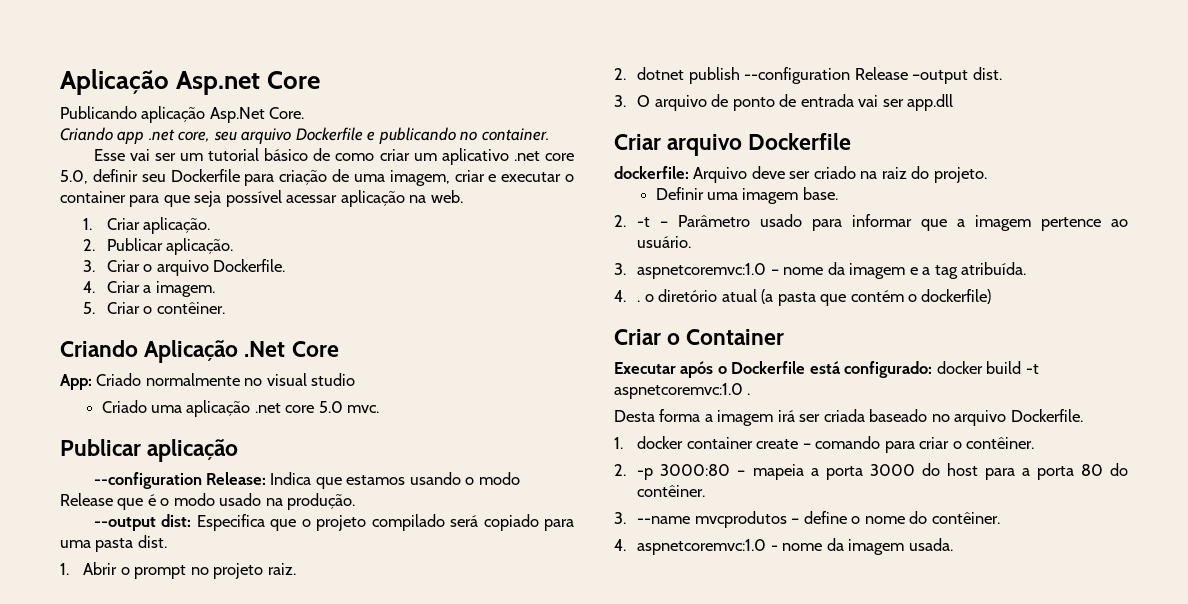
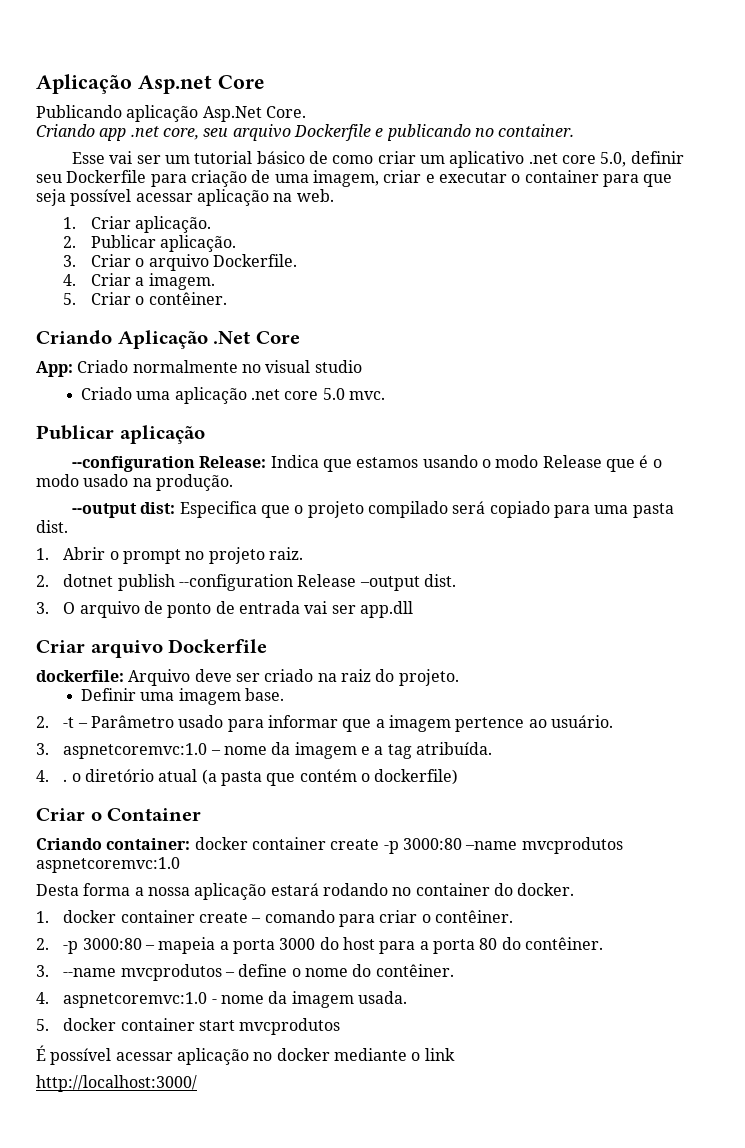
- Executar após o Dockerfile está configurado: docker build -t aspnetcoremvc:1.0 .
+ Criando container: docker container create -p 3000:80 –name mvcprodutos aspnetcoremvc:1.0
- Desta forma a imagem irá ser criada baseado no arquivo Dockerfile.
+ Desta forma a nossa aplicação estará rodando no container do docker.
+ 5. docker container start mvcprodutos
+ É possível acessar aplicação no docker mediante o link
+ http://localhost:3000/

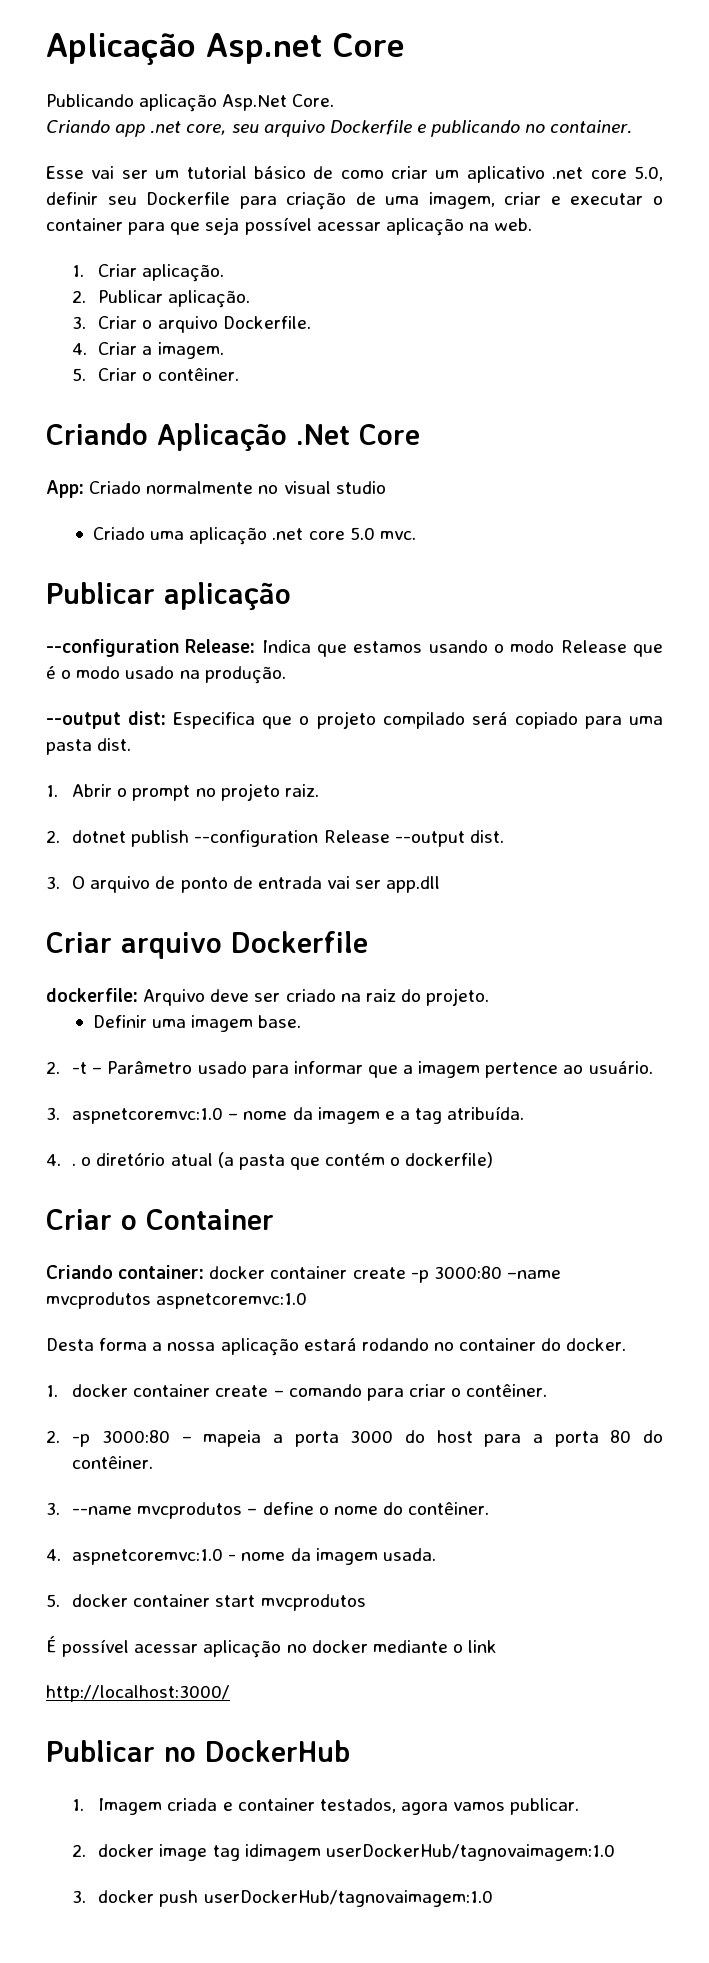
- 2. dotnet publish --configuration Release –output dist.
+ 2. dotnet publish --configuration Release --output dist.
+ Publicar no DockerHub
+ 1. Imagem criada e container testados, agora vamos publicar.
+ 2. docker image tag idimagem userDockerHub/tagnovaimagem:1.0
+ 3. docker push userDockerHub/tagnovaimagem:1.0

